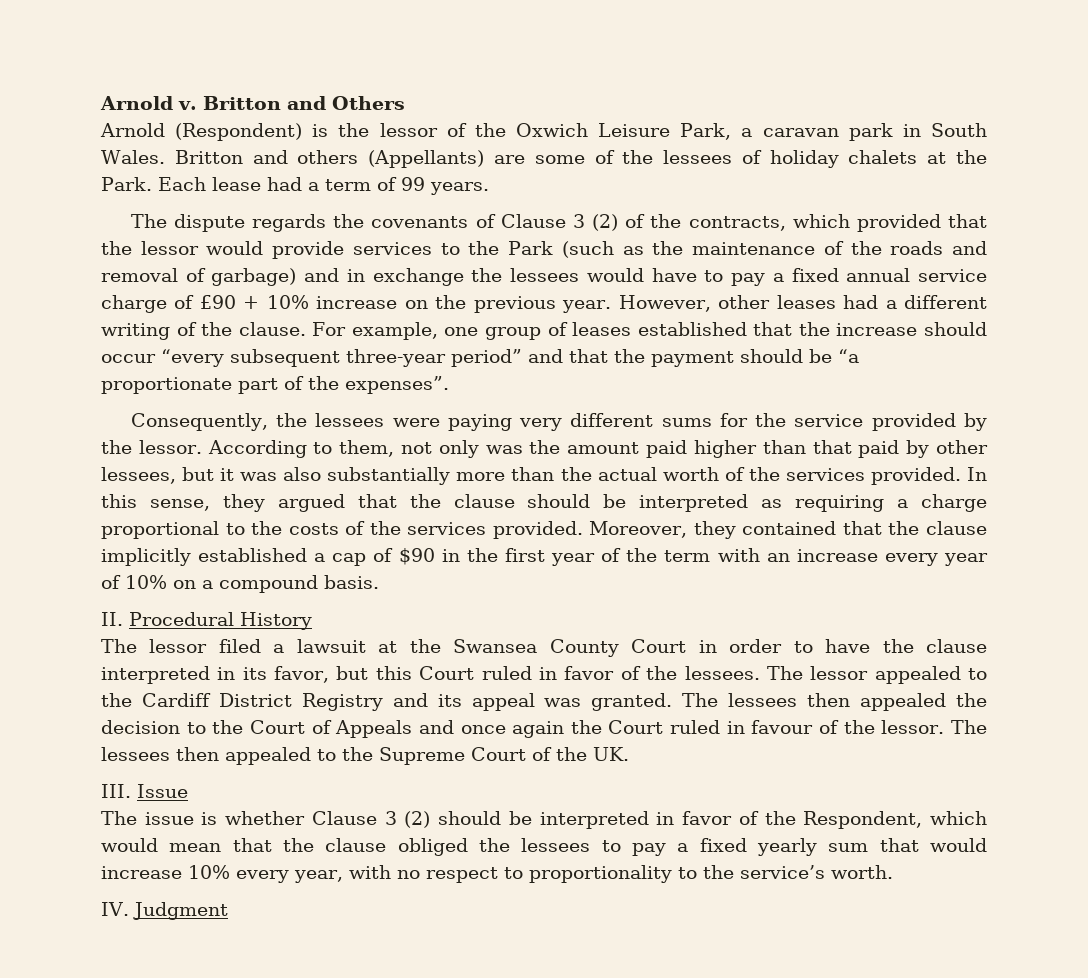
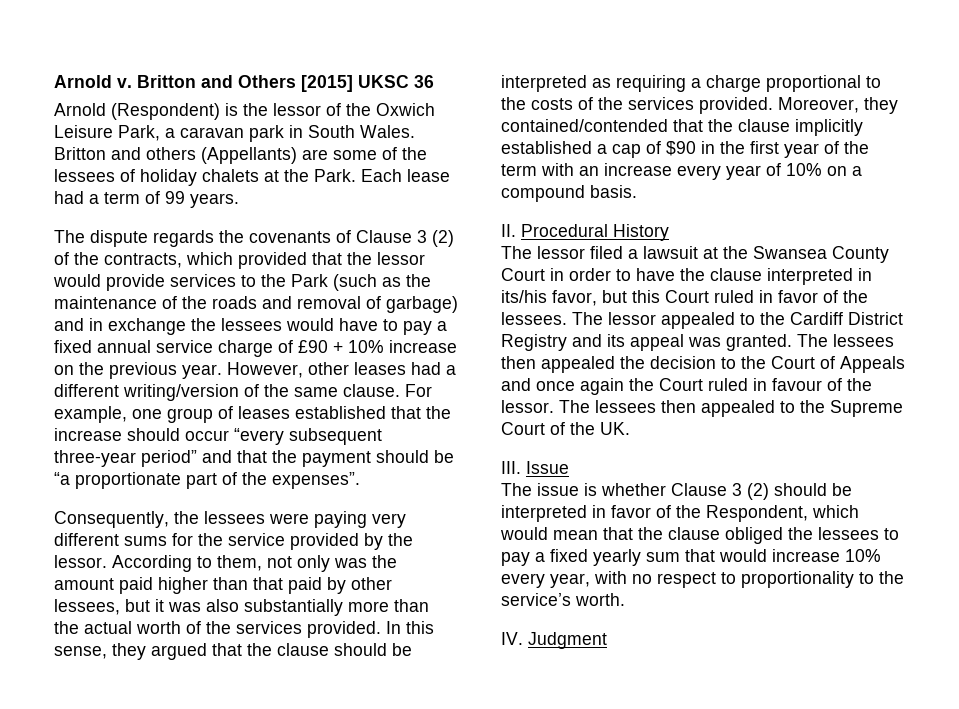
- Britton and Others
+ Britton and Others [2015] UKSC 36
- However, other leases had a different writing of the clause.
+ However, other leases had a different writing/version of the same clause.
- Moreover, they contained that the clause implicitly established a cap of $90 in the first year of the term with an increase every year of 10% on a compound basis.
+ Moreover, they contained/contended that the clause implicitly established a cap of $90 in the first year of the term with an increase every year of 10% on a compound basis.
- The lessor filed a lawsuit at the Swansea County Court in order to have the clause interpreted in its favor, but this Court ruled in favor of the lessees.
+ The lessor filed a lawsuit at the Swansea County Court in order to have the clause interpreted in its/his favor, but this Court ruled in favor of the lessees.

